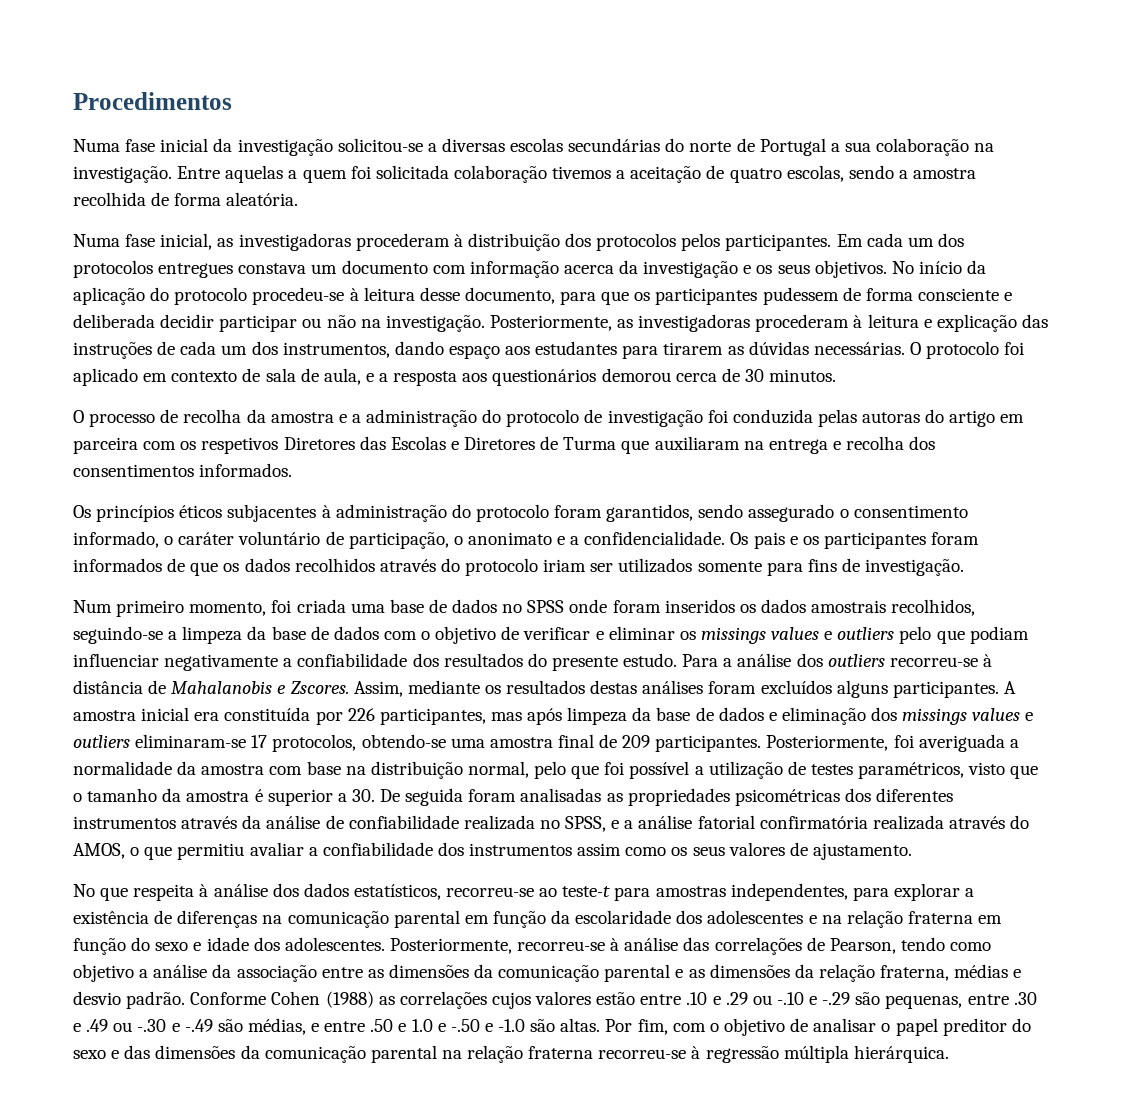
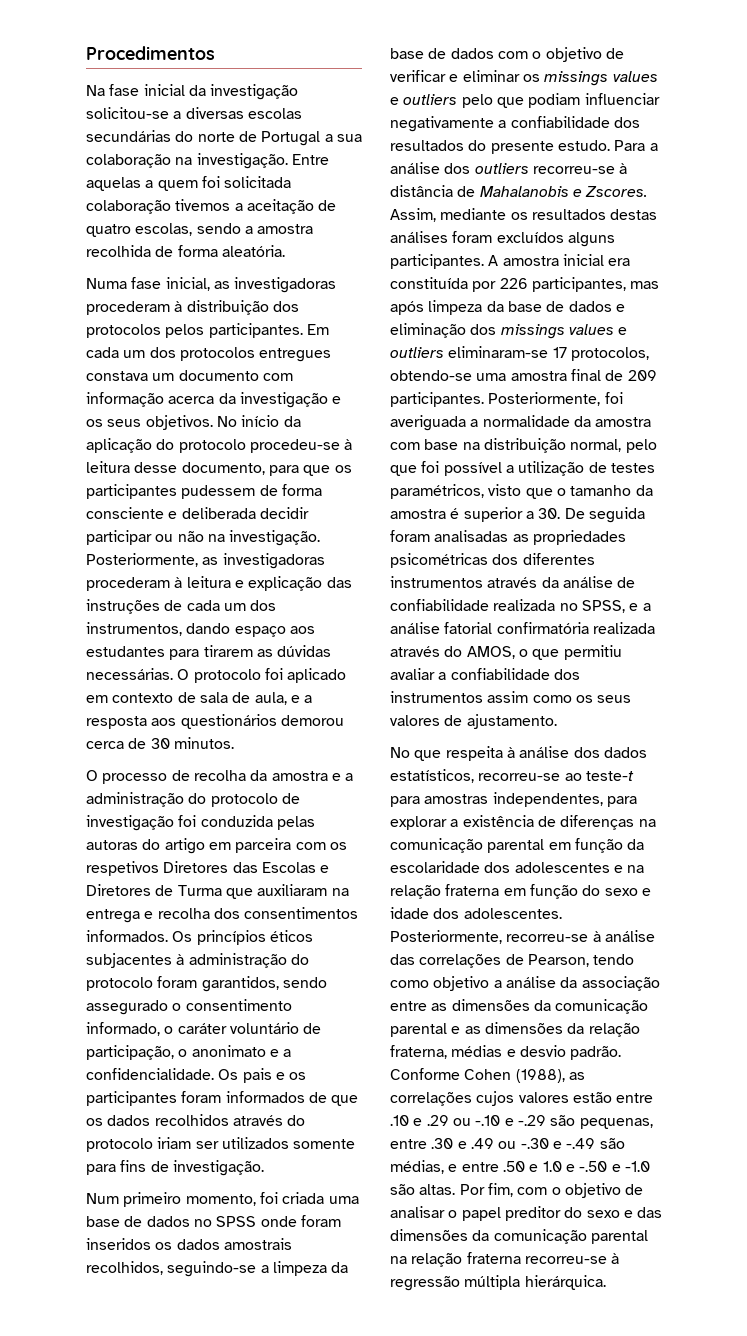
- Numa fase inicial da investigação solicitou-se a diversas escolas secundárias do norte de Portugal a sua colaboração na investigação.
+ Na fase inicial da investigação solicitou-se a diversas escolas secundárias do norte de Portugal a sua colaboração na investigação.
- O processo de recolha da amostra e a administração do protocolo de investigação foi conduzida pelas autoras do artigo em parceira com os respetivos Diretores das Escolas e Diretores de Turma que auxiliaram na entrega e recolha dos consentimentos informados.
- Os princípios éticos subjacentes à administração do protocolo foram garantidos, sendo assegurado o consentimento informado, o caráter voluntário de participação, o anonimato e a confidencialidade.
+ O processo de recolha da amostra e a administração do protocolo de investigação foi conduzida pelas autoras do artigo em parceira com os respetivos Diretores das Escolas e Diretores de Turma que auxiliaram na entrega e recolha dos consentimentos informados. Os princípios éticos subjacentes à administração do protocolo foram garantidos, sendo assegurado o consentimento informado, o caráter voluntário de participação, o anonimato e a confidencialidade.
- Conforme Cohen (1988) as correlações cujos valores estão entre .10 e .29 ou -.10 e -.29 são pequenas, entre .30 e .49 ou -.30 e -.49 são médias, e entre .50 e 1.0 e -.50 e -1.0 são altas.
+ Conforme Cohen (1988), as correlações cujos valores estão entre .10 e .29 ou -.10 e -.29 são pequenas, entre .30 e .49 ou -.30 e -.49 são médias, e entre .50 e 1.0 e -.50 e -1.0 são altas.

